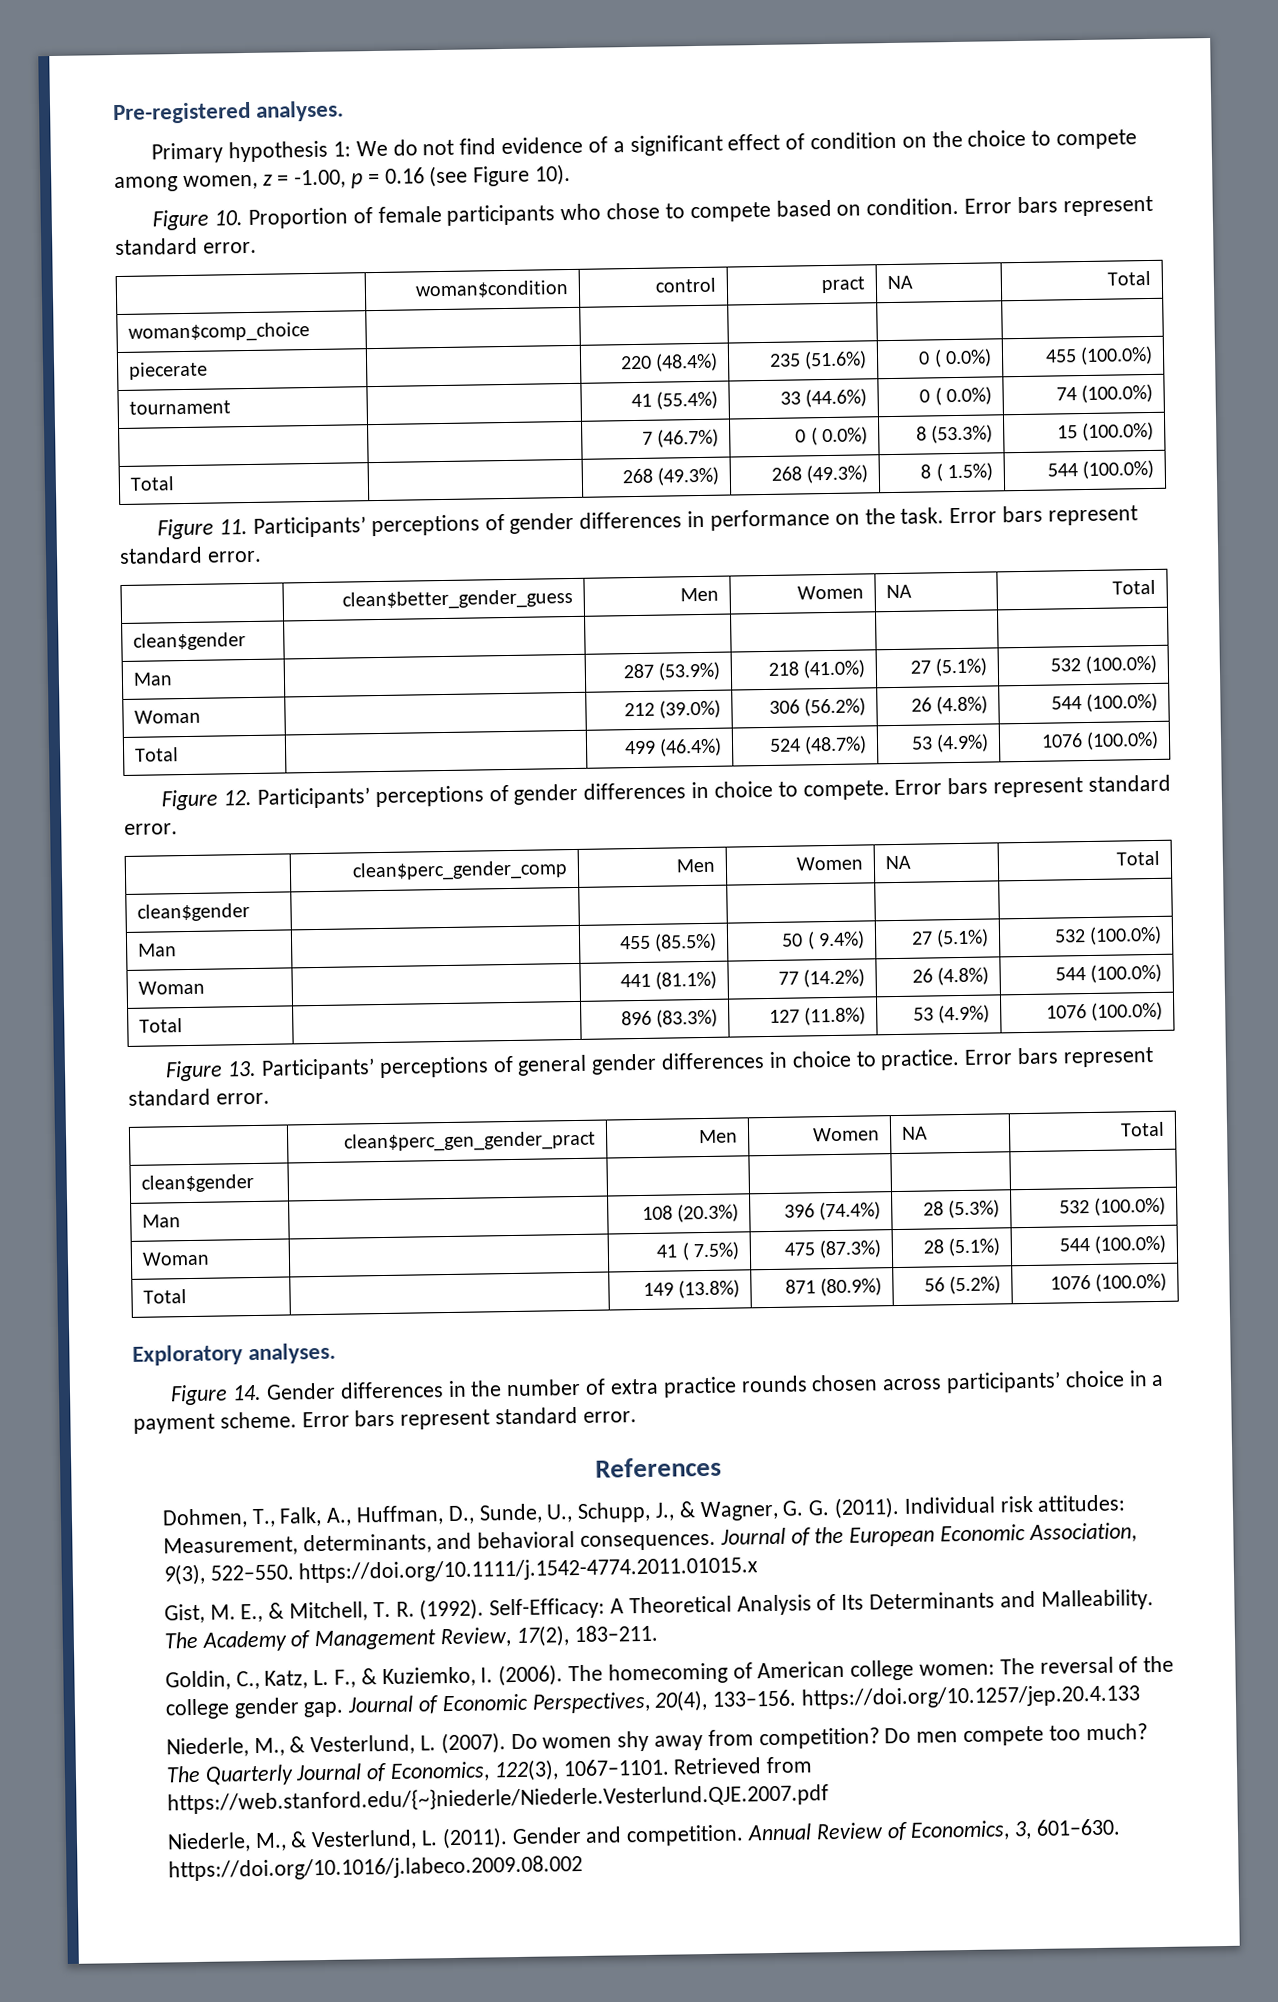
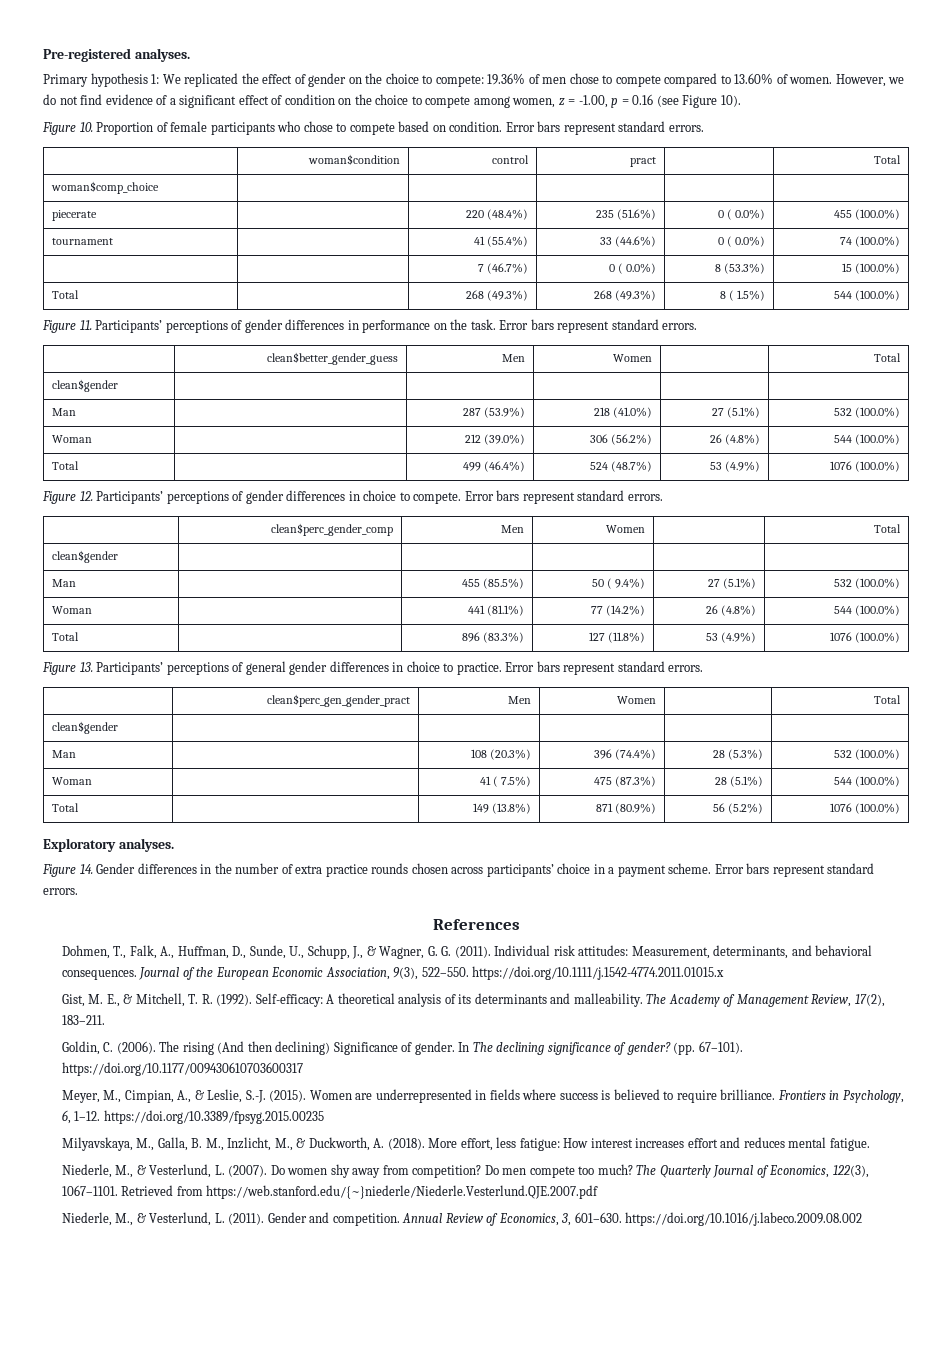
- Primary hypothesis 1: We do not find evidence of a significant effect of condition on the choice to compete among women, z = -1.00, p = 0.16 (see Figure 10).
+ Primary hypothesis 1: We replicated the effect of gender on the choice to compete: 19.36% of men chose to compete compared to 13.60% of women. However, we do not find evidence of a significant effect of condition on the choice to compete among women, z = -1.00, p = 0.16 (see Figure 10).
- Figure 10. Proportion of female participants who chose to compete based on condition. Error bars represent standard error.
+ Figure 10. Proportion of female participants who chose to compete based on condition. Error bars represent standard errors.
- | woman$condition | control | pract | NA | Total
+ | woman$condition | control | pract | | Total
- Figure 11. Participants’ perceptions of gender differences in performance on the task. Error bars represent standard error.
+ Figure 11. Participants’ perceptions of gender differences in performance on the task. Error bars represent standard errors.
- | clean$better_gender_guess | Men | Women | NA | Total
+ | clean$better_gender_guess | Men | Women | | Total
- Figure 12. Participants’ perceptions of gender differences in choice to compete. Error bars represent standard error.
+ Figure 12. Participants’ perceptions of gender differences in choice to compete. Error bars represent standard errors.
- | clean$perc_gender_comp | Men | Women | NA | Total
+ | clean$perc_gender_comp | Men | Women | | Total
- Figure 13. Participants’ perceptions of general gender differences in choice to practice. Error bars represent standard error.
+ Figure 13. Participants’ perceptions of general gender differences in choice to practice. Error bars represent standard errors.
- | clean$perc_gen_gender_pract | Men | Women | NA | Total
+ | clean$perc_gen_gender_pract | Men | Women | | Total
- Figure 14. Gender differences in the number of extra practice rounds chosen across participants’ choice in a payment scheme. Error bars represent standard error.
+ Figure 14. Gender differences in the number of extra practice rounds chosen across participants’ choice in a payment scheme. Error bars represent standard errors.
- Self-Efficacy: A Theoretical Analysis of Its Determinants and Malleability.
+ Self-efficacy: A theoretical analysis of its determinants and malleability.
- Goldin, C., Katz, L. F., & Kuziemko, I. (2006). The homecoming of American college women: The reversal of the college gender gap. Journal of Economic Perspectives, 20(4), 133–156. https://doi.org/10.1257/jep.20.4.133
+ Goldin, C. (2006). The rising (And then declining) Significance of gender. In The declining significance of gender? (pp. 67–101). https://doi.org/10.1177/009430610703600317
+ Meyer, M., Cimpian, A., & Leslie, S.-J. (2015). Women are underrepresented in fields where success is believed to require brilliance. Frontiers in Psychology, 6, 1–12. https://doi.org/10.3389/fpsyg.2015.00235
+ Milyavskaya, M., Galla, B. M., Inzlicht, M., & Duckworth, A. (2018). More effort, less fatigue: How interest increases effort and reduces mental fatigue.

